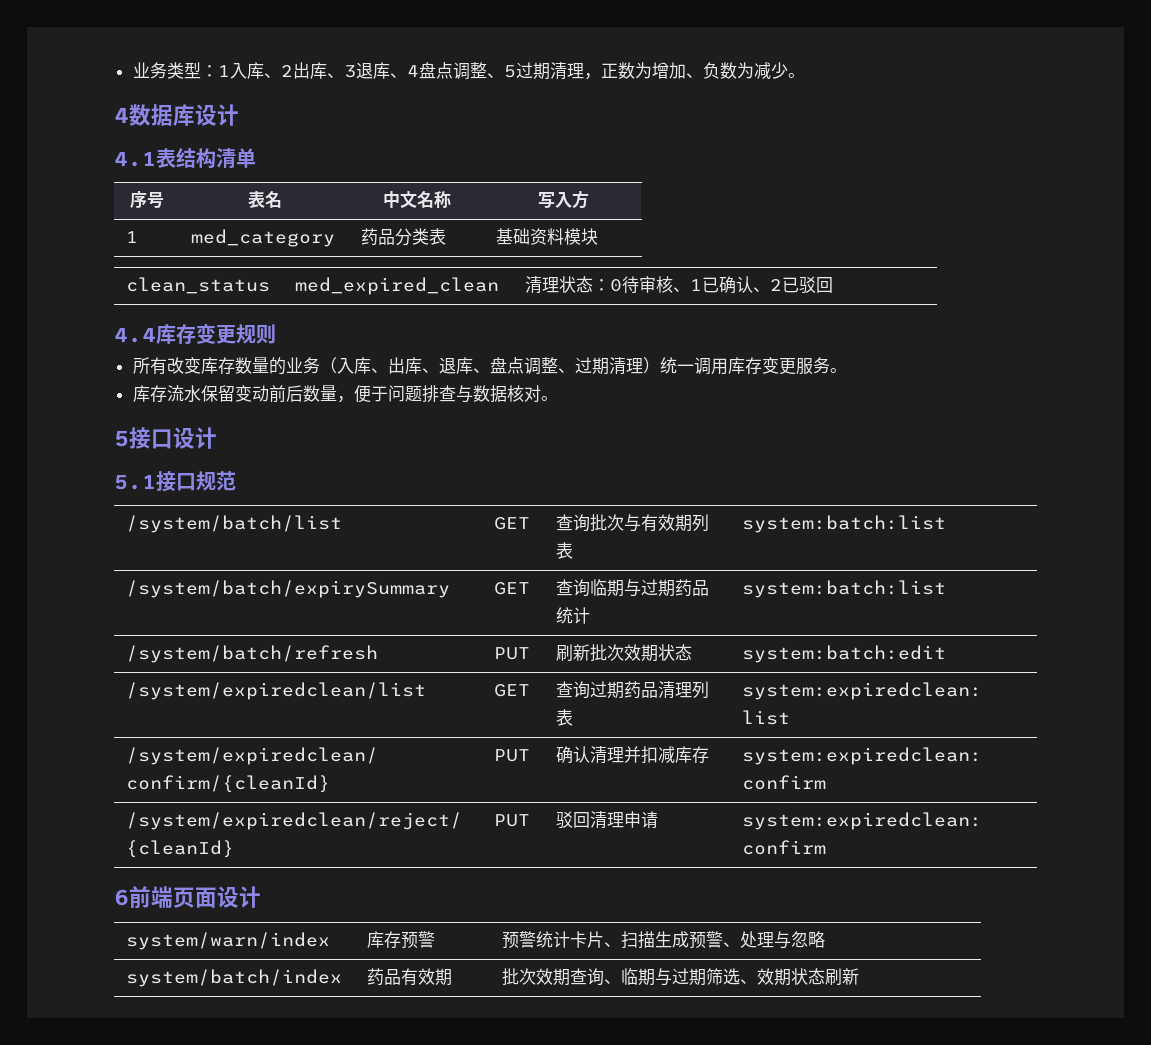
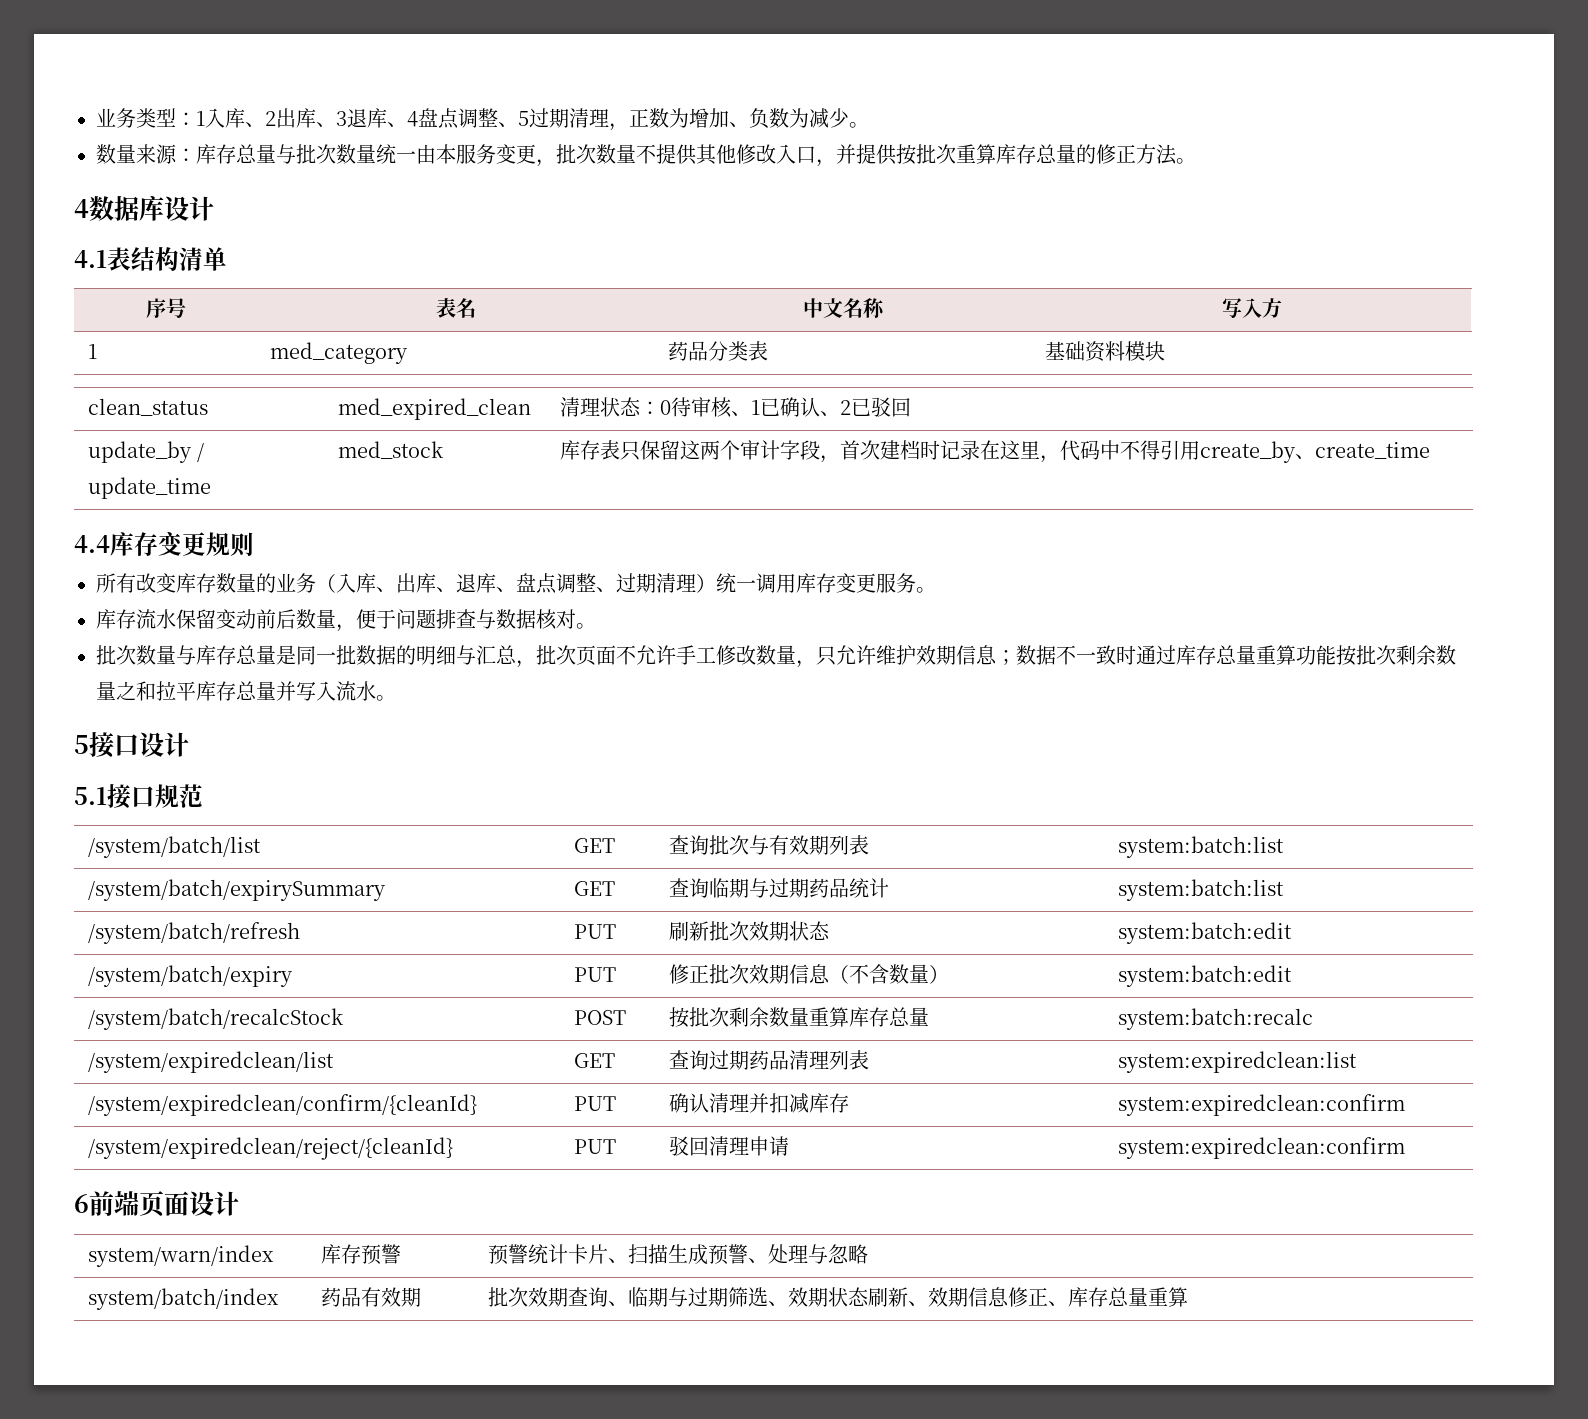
+ 数量来源：库存总量与批次数量统一由本服务变更，批次数量不提供其他修改入口，并提供按批次重算库存总量的修正方法。
+ update_by / update_time | med_stock | 库存表只保留这两个审计字段，首次建档时记录在这里，代码中不得引用create_by、create_time
+ 批次数量与库存总量是同一批数据的明细与汇总，批次页面不允许手工修改数量，只允许维护效期信息；数据不一致时通过库存总量重算功能按批次剩余数量之和拉平库存总量并写入流水。
+ /system/batch/expiry | PUT | 修正批次效期信息（不含数量） | system:batch:edit
+ /system/batch/recalcStock | POST | 按批次剩余数量重算库存总量 | system:batch:recalc
- system/batch/index | 药品有效期 | 批次效期查询、临期与过期筛选、效期状态刷新
+ system/batch/index | 药品有效期 | 批次效期查询、临期与过期筛选、效期状态刷新、效期信息修正、库存总量重算

